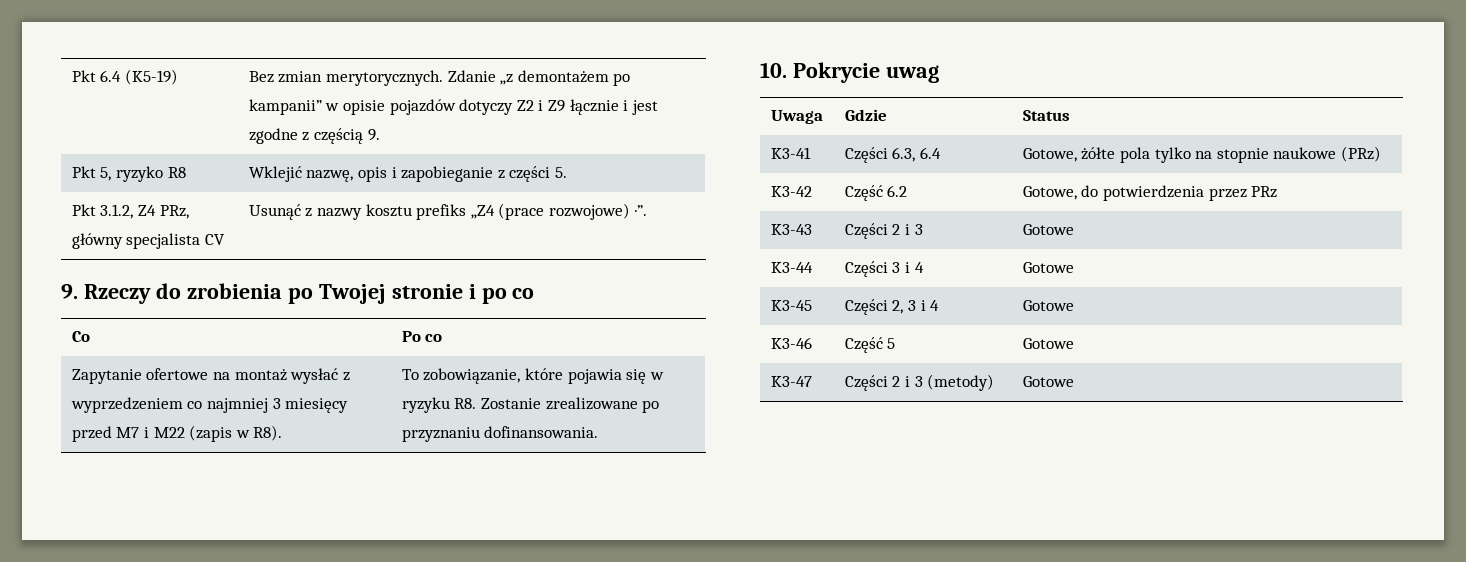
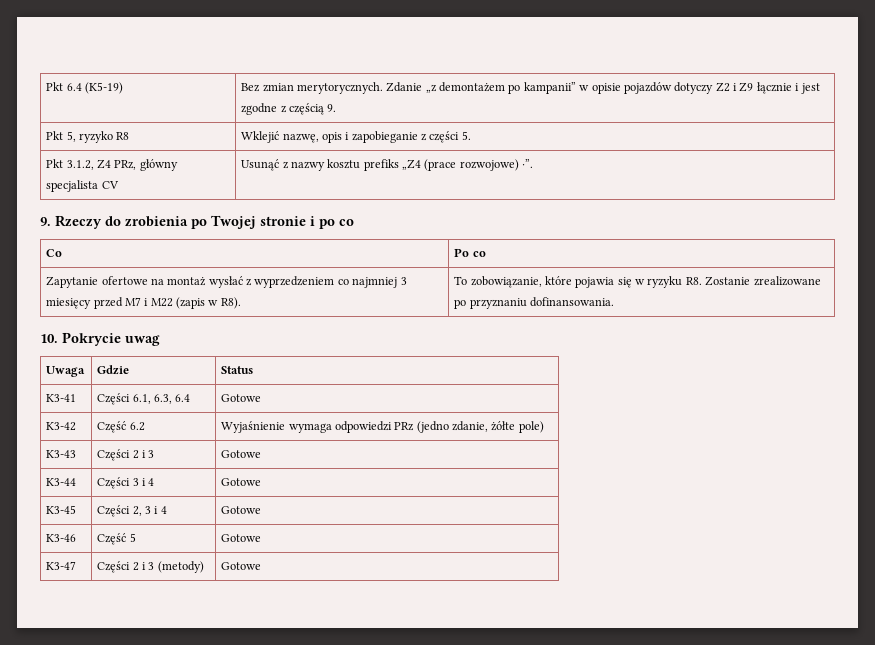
- K3-41 | Części 6.3, 6.4 | Gotowe, żółte pola tylko na stopnie naukowe (PRz)
- K3-42 | Część 6.2 | Gotowe, do potwierdzenia przez PRz
+ K3-41 | Części 6.1, 6.3, 6.4 | Gotowe
+ K3-42 | Część 6.2 | Wyjaśnienie wymaga odpowiedzi PRz (jedno zdanie, żółte pole)

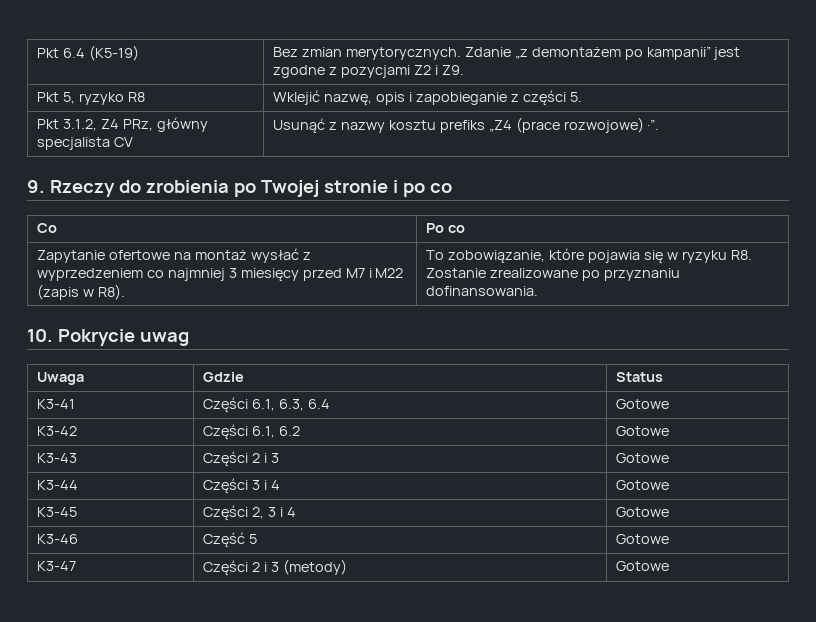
- Pkt 6.4 (K5-19) | Bez zmian merytorycznych. Zdanie „z demontażem po kampanii” w opisie pojazdów dotyczy Z2 i Z9 łącznie i jest zgodne z częścią 9.
+ Pkt 6.4 (K5-19) | Bez zmian merytorycznych. Zdanie „z demontażem po kampanii” jest zgodne z pozycjami Z2 i Z9.
- K3-42 | Część 6.2 | Wyjaśnienie wymaga odpowiedzi PRz (jedno zdanie, żółte pole)
+ K3-42 | Części 6.1, 6.2 | Gotowe

